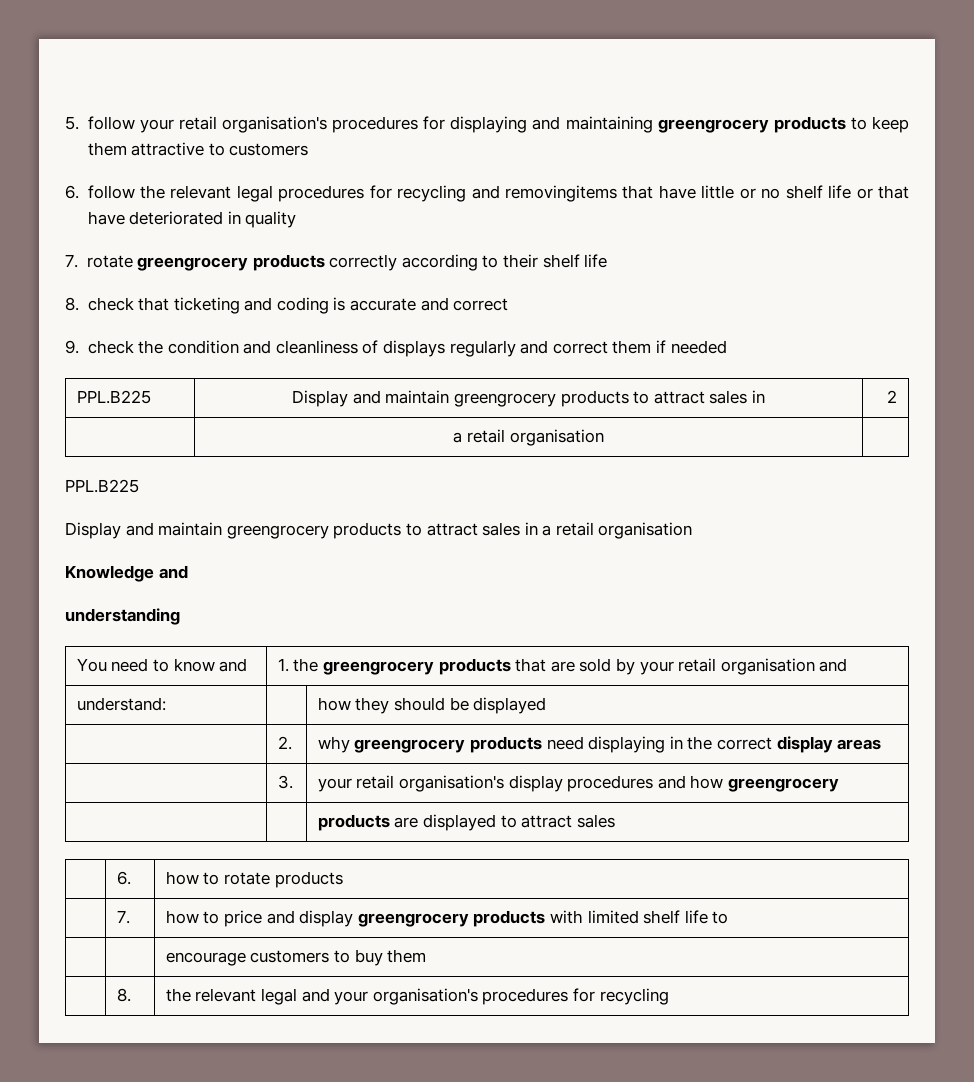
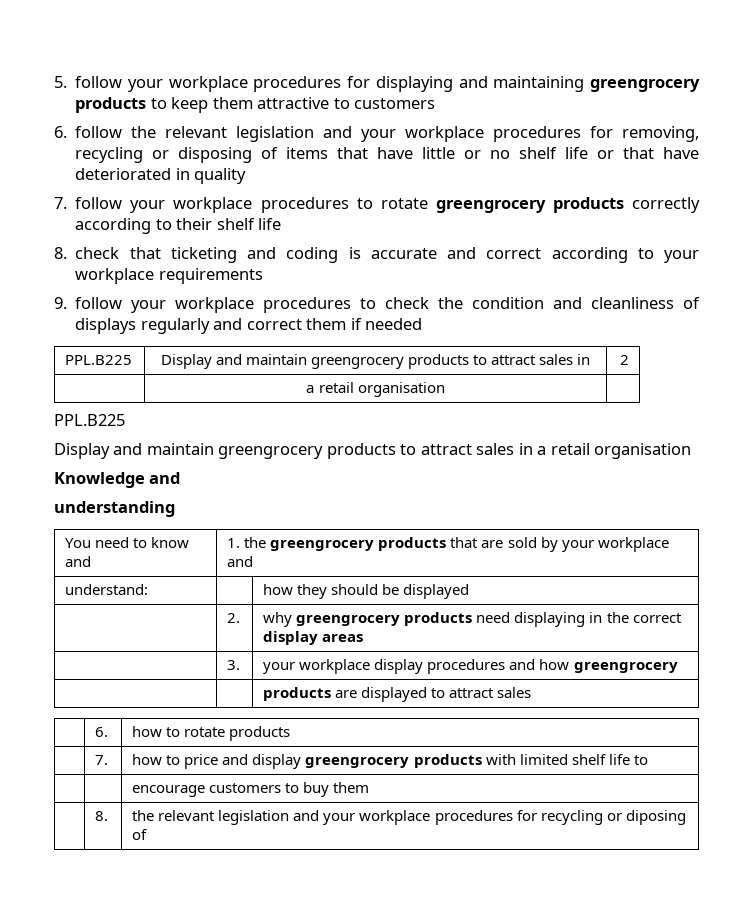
- 5. follow your retail organisation's procedures for displaying and maintaining greengrocery products to keep them attractive to customers
+ 5. follow your workplace procedures for displaying and maintaining greengrocery products to keep them attractive to customers
- 6. follow the relevant legal procedures for recycling and removingitems that have little or no shelf life or that have deteriorated in quality
+ 6. follow the relevant legislation and your workplace procedures for removing, recycling or disposing of items that have little or no shelf life or that have deteriorated in quality
- 7. rotate greengrocery products correctly according to their shelf life
+ 7. follow your workplace procedures to rotate greengrocery products correctly according to their shelf life
- 8. check that ticketing and coding is accurate and correct
- 9. check the condition and cleanliness of displays regularly and correct them if needed
+ 8. check that ticketing and coding is accurate and correct according to your workplace requirements
+ 9. follow your workplace procedures to check the condition and cleanliness of displays regularly and correct them if needed
- You need to know and | 1. the greengrocery products that are sold by your retail organisation and
+ You need to know and | 1. the greengrocery products that are sold by your workplace and
- | 3. | your retail organisation's display procedures and how greengrocery
+ | 3. | your workplace display procedures and how greengrocery
- | 8. | the relevant legal and your organisation's procedures for recycling
+ | 8. | the relevant legislation and your workplace procedures for recycling or diposing of

